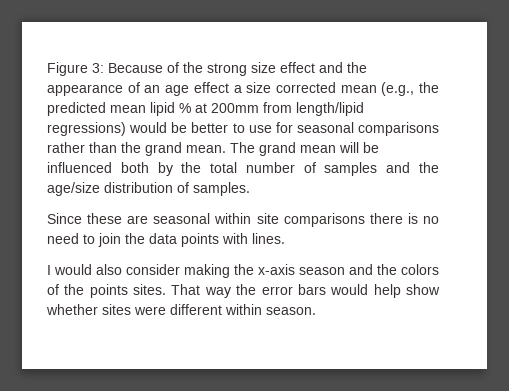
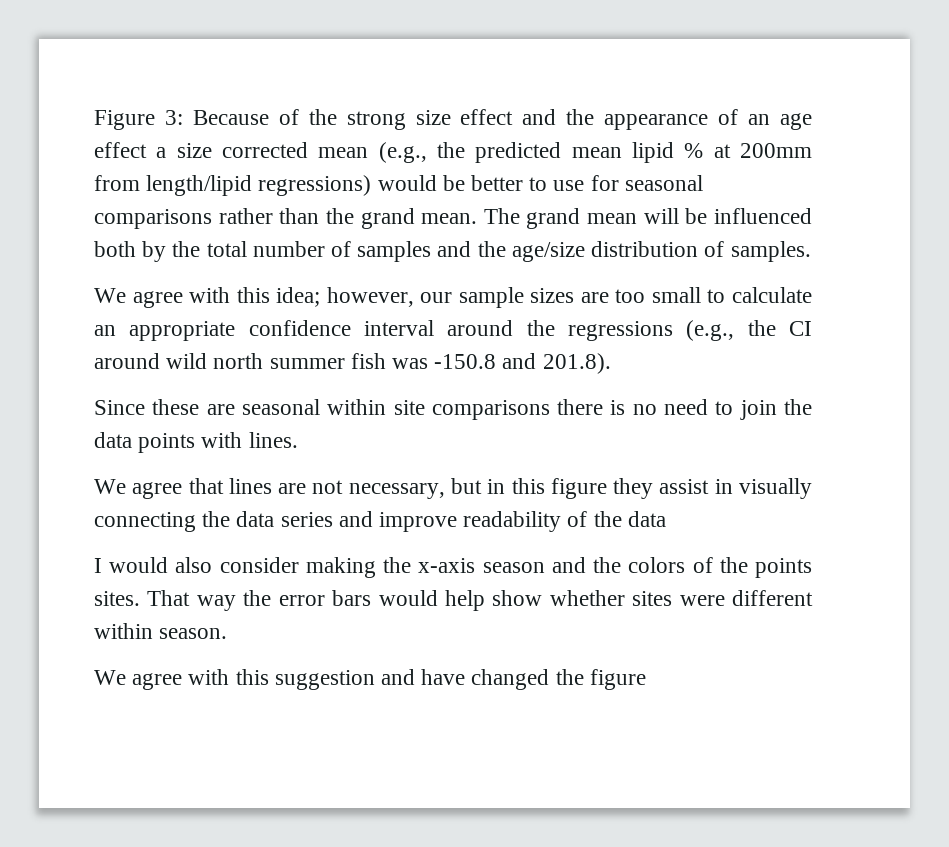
+ We agree with this idea; however, our sample sizes are too small to calculate an appropriate confidence interval around the regressions (e.g., the CI around wild north summer fish was -150.8 and 201.8).
+ We agree that lines are not necessary, but in this figure they assist in visually connecting the data series and improve readability of the data
+ We agree with this suggestion and have changed the figure

